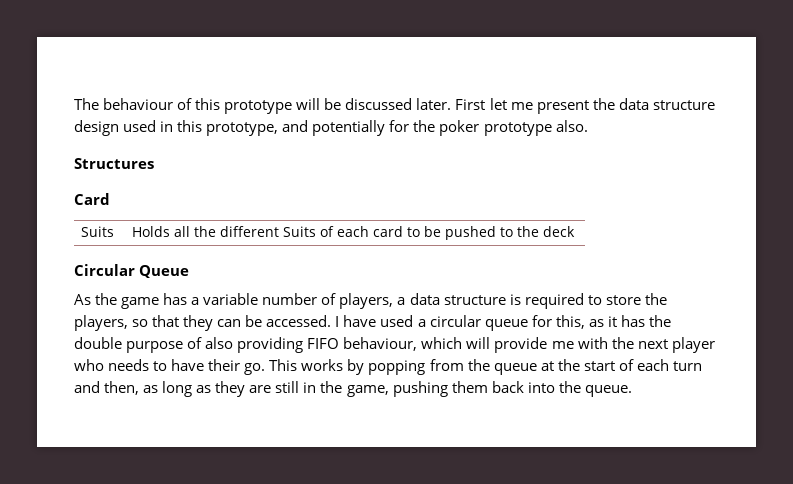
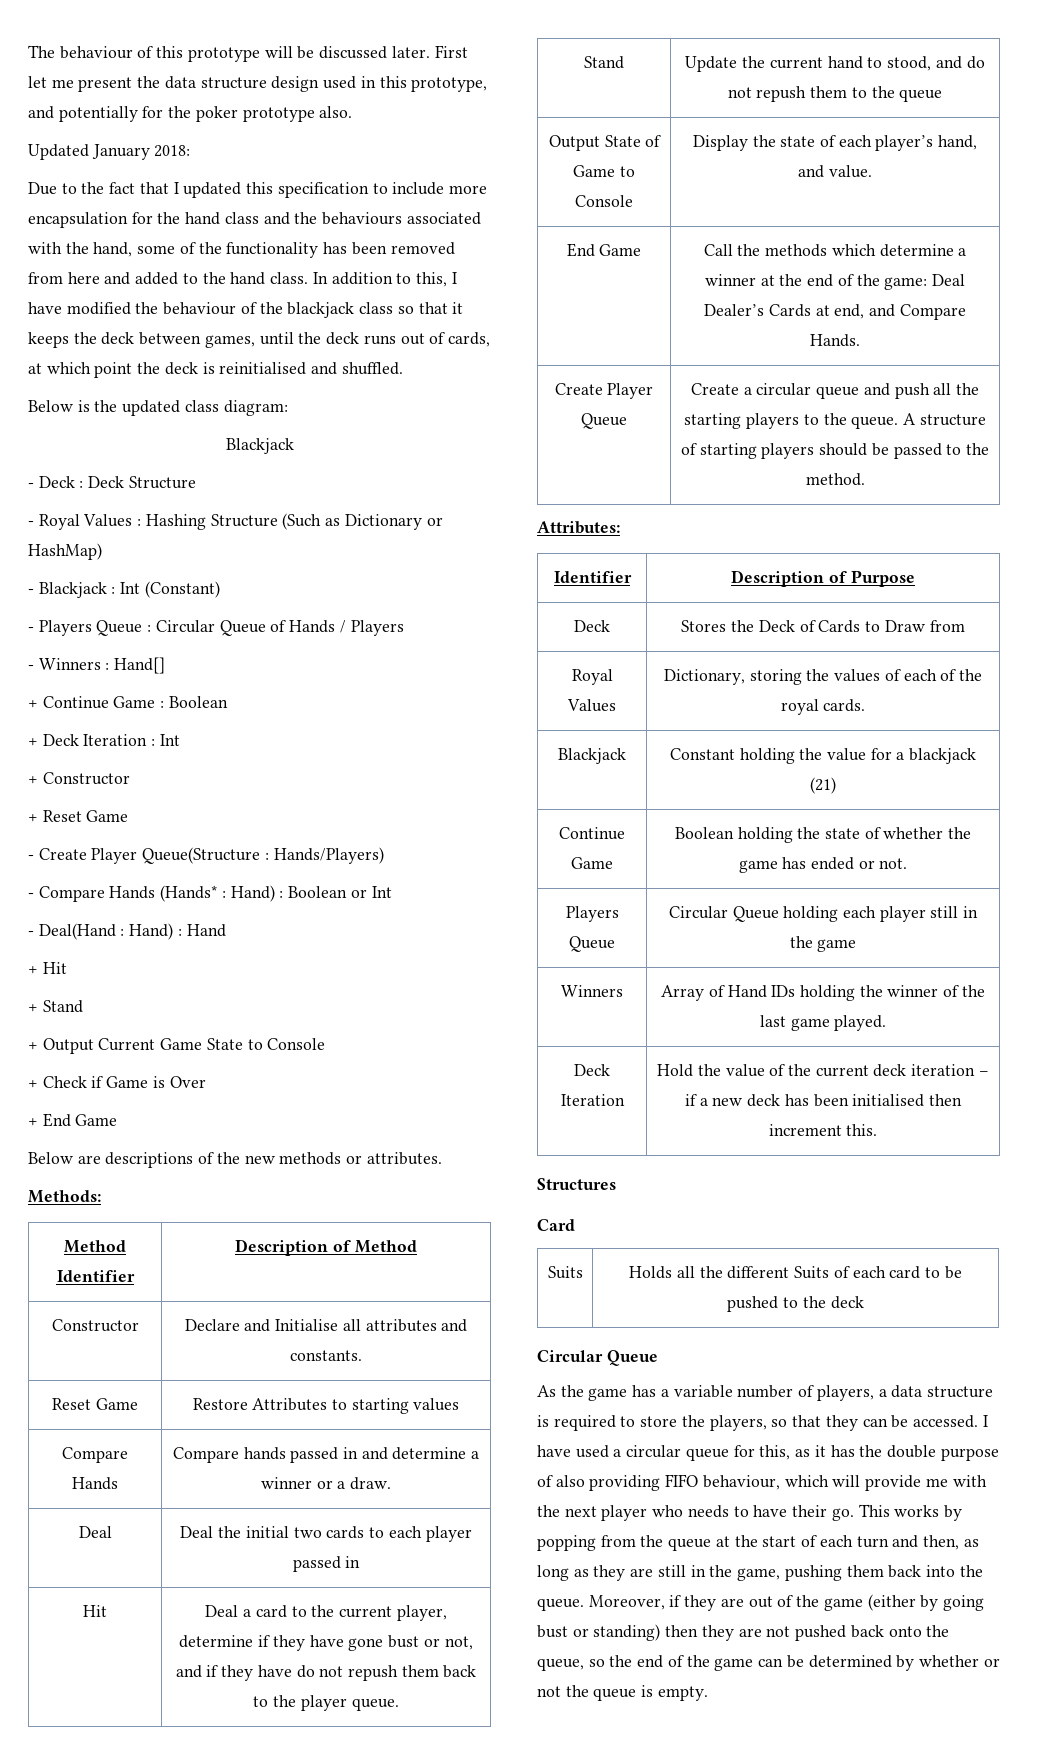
+ Updated January 2018:
+ Due to the fact that I updated this specification to include more encapsulation for the hand class and the behaviours associated with the hand, some of the functionality has been removed from here and added to the hand class. In addition to this, I have modified the behaviour of the blackjack class so that it keeps the deck between games, until the deck runs out of cards, at which point the deck is reinitialised and shuffled.
+ Below is the updated class diagram:
+ Blackjack
+ - Deck : Deck Structure
+ - Royal Values : Hashing Structure (Such as Dictionary or HashMap)
+ - Blackjack : Int (Constant)
+ - Players Queue : Circular Queue of Hands / Players
+ - Winners : Hand[]
+ + Continue Game : Boolean
+ + Deck Iteration : Int
+ + Constructor
+ + Reset Game
+ - Create Player Queue(Structure : Hands/Players)
+ - Compare Hands (Hands* : Hand) : Boolean or Int
+ - Deal(Hand : Hand) : Hand
+ + Hit
+ + Stand
+ + Output Current Game State to Console
+ + Check if Game is Over
+ + End Game
+ Below are descriptions of the new methods or attributes.
+ Methods:
+ Method Identifier | Description of Method
+ Constructor | Declare and Initialise all attributes and constants.
+ Reset Game | Restore Attributes to starting values
+ Compare Hands | Compare hands passed in and determine a winner or a draw.
+ Deal | Deal the initial two cards to each player passed in
+ Hit | Deal a card to the current player, determine if they have gone bust or not, and if they have do not repush them back to the player queue.
+ Stand | Update the current hand to stood, and do not repush them to the queue
+ Output State of Game to Console | Display the state of each player’s hand, and value.
+ End Game | Call the methods which determine a winner at the end of the game: Deal Dealer’s Cards at end, and Compare Hands.
+ Create Player Queue | Create a circular queue and push all the starting players to the queue. A structure of starting players should be passed to the method.
+ Attributes:
+ Identifier | Description of Purpose
+ Deck | Stores the Deck of Cards to Draw from
+ Royal Values | Dictionary, storing the values of each of the royal cards.
+ Blackjack | Constant holding the value for a blackjack (21)
+ Continue Game | Boolean holding the state of whether the game has ended or not.
+ Players Queue | Circular Queue holding each player still in the game
+ Winners | Array of Hand IDs holding the winner of the last game played.
+ Deck Iteration | Hold the value of the current deck iteration – if a new deck has been initialised then increment this.
+ Moreover, if they are out of the game (either by going bust or standing) then they are not pushed back onto the queue, so the end of the game can be determined by whether or not the queue is empty.

